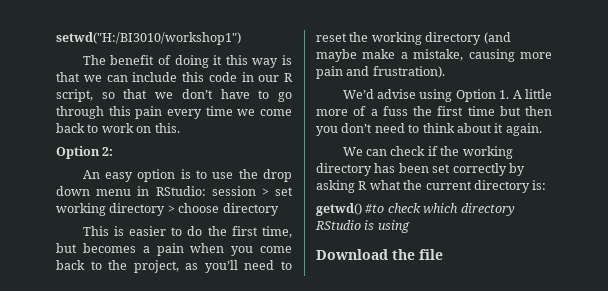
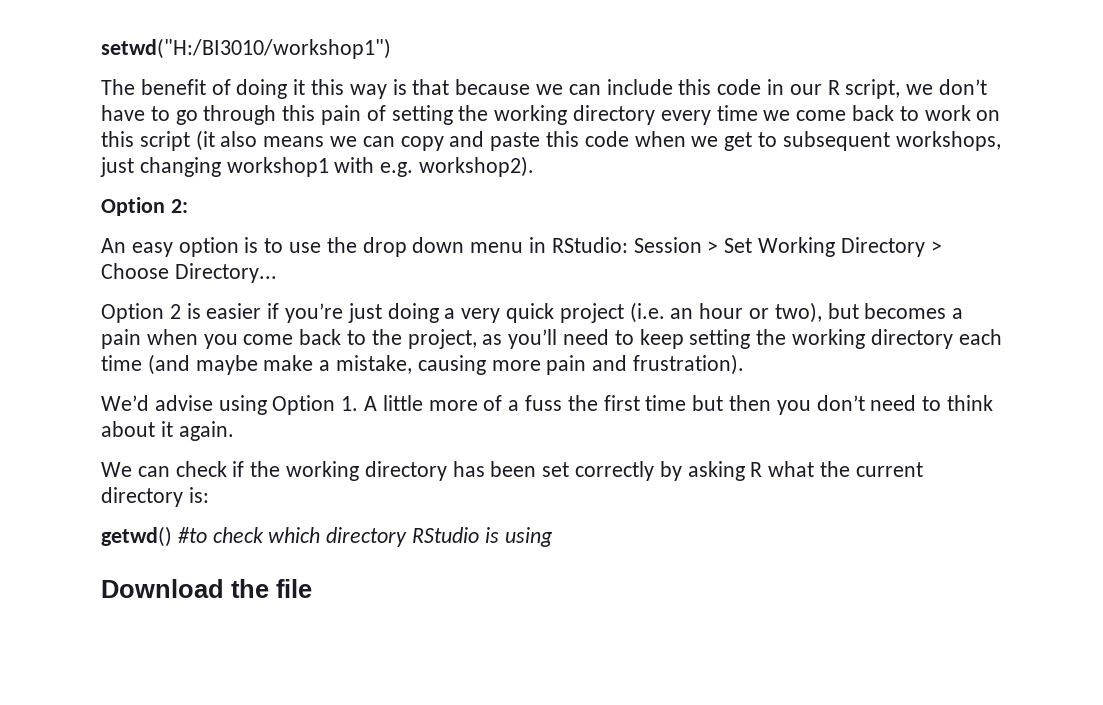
- The benefit of doing it this way is that we can include this code in our R script, so that we don’t have to go through this pain every time we come back to work on this.
+ The benefit of doing it this way is that because we can include this code in our R script, we don’t have to go through this pain of setting the working directory every time we come back to work on this script (it also means we can copy and paste this code when we get to subsequent workshops, just changing workshop1 with e.g. workshop2).
- An easy option is to use the drop down menu in RStudio: session > set working directory > choose directory
- This is easier to do the first time, but becomes a pain when you come back to the project, as you’ll need to reset the working directory (and maybe make a mistake, causing more pain and frustration).
+ An easy option is to use the drop down menu in RStudio: Session > Set Working Directory > Choose Directory...
+ Option 2 is easier if you’re just doing a very quick project (i.e. an hour or two), but becomes a pain when you come back to the project, as you’ll need to keep setting the working directory each time (and maybe make a mistake, causing more pain and frustration).

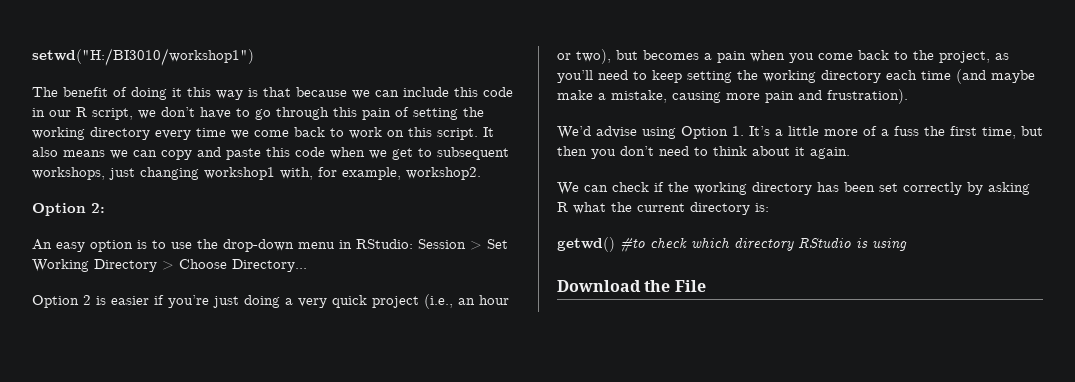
- The benefit of doing it this way is that because we can include this code in our R script, we don’t have to go through this pain of setting the working directory every time we come back to work on this script (it also means we can copy and paste this code when we get to subsequent workshops, just changing workshop1 with e.g. workshop2).
+ The benefit of doing it this way is that because we can include this code in our R script, we don’t have to go through this pain of setting the working directory every time we come back to work on this script. It also means we can copy and paste this code when we get to subsequent workshops, just changing workshop1 with, for example, workshop2.
- An easy option is to use the drop down menu in RStudio: Session > Set Working Directory > Choose Directory...
+ An easy option is to use the drop-down menu in RStudio: Session > Set Working Directory > Choose Directory...
- Option 2 is easier if you’re just doing a very quick project (i.e. an hour or two), but becomes a pain when you come back to the project, as you’ll need to keep setting the working directory each time (and maybe make a mistake, causing more pain and frustration).
+ Option 2 is easier if you’re just doing a very quick project (i.e., an hour or two), but becomes a pain when you come back to the project, as you’ll need to keep setting the working directory each time (and maybe make a mistake, causing more pain and frustration).
- We’d advise using Option 1. A little more of a fuss the first time but then you don’t need to think about it again.
+ We’d advise using Option 1. It’s a little more of a fuss the first time, but then you don’t need to think about it again.
- Download the file
+ Download the File

